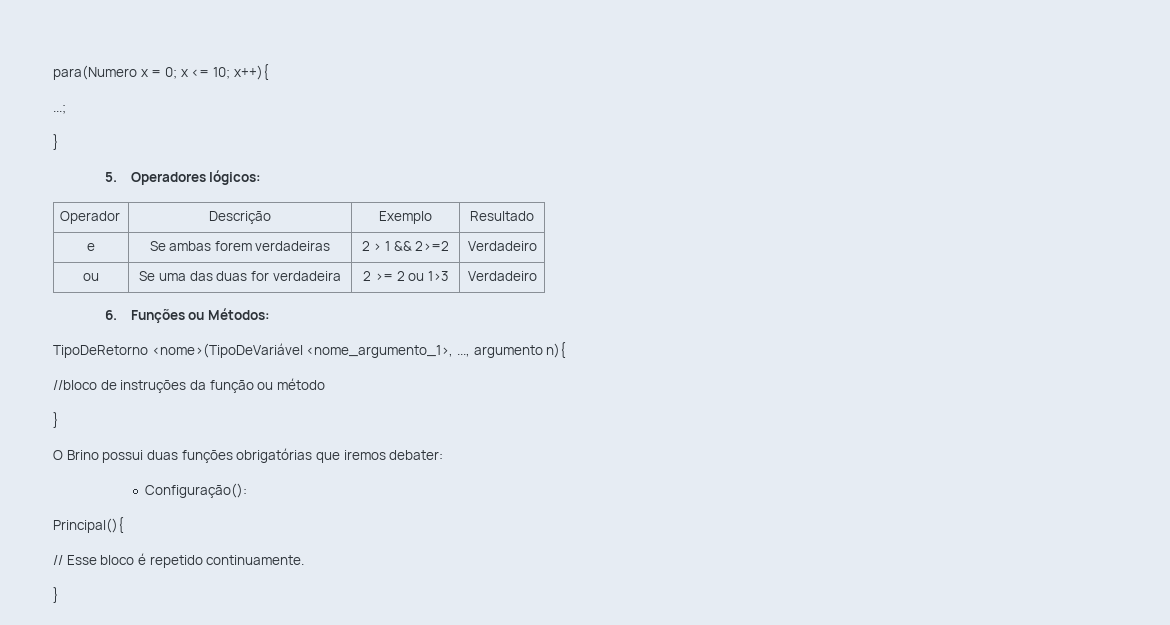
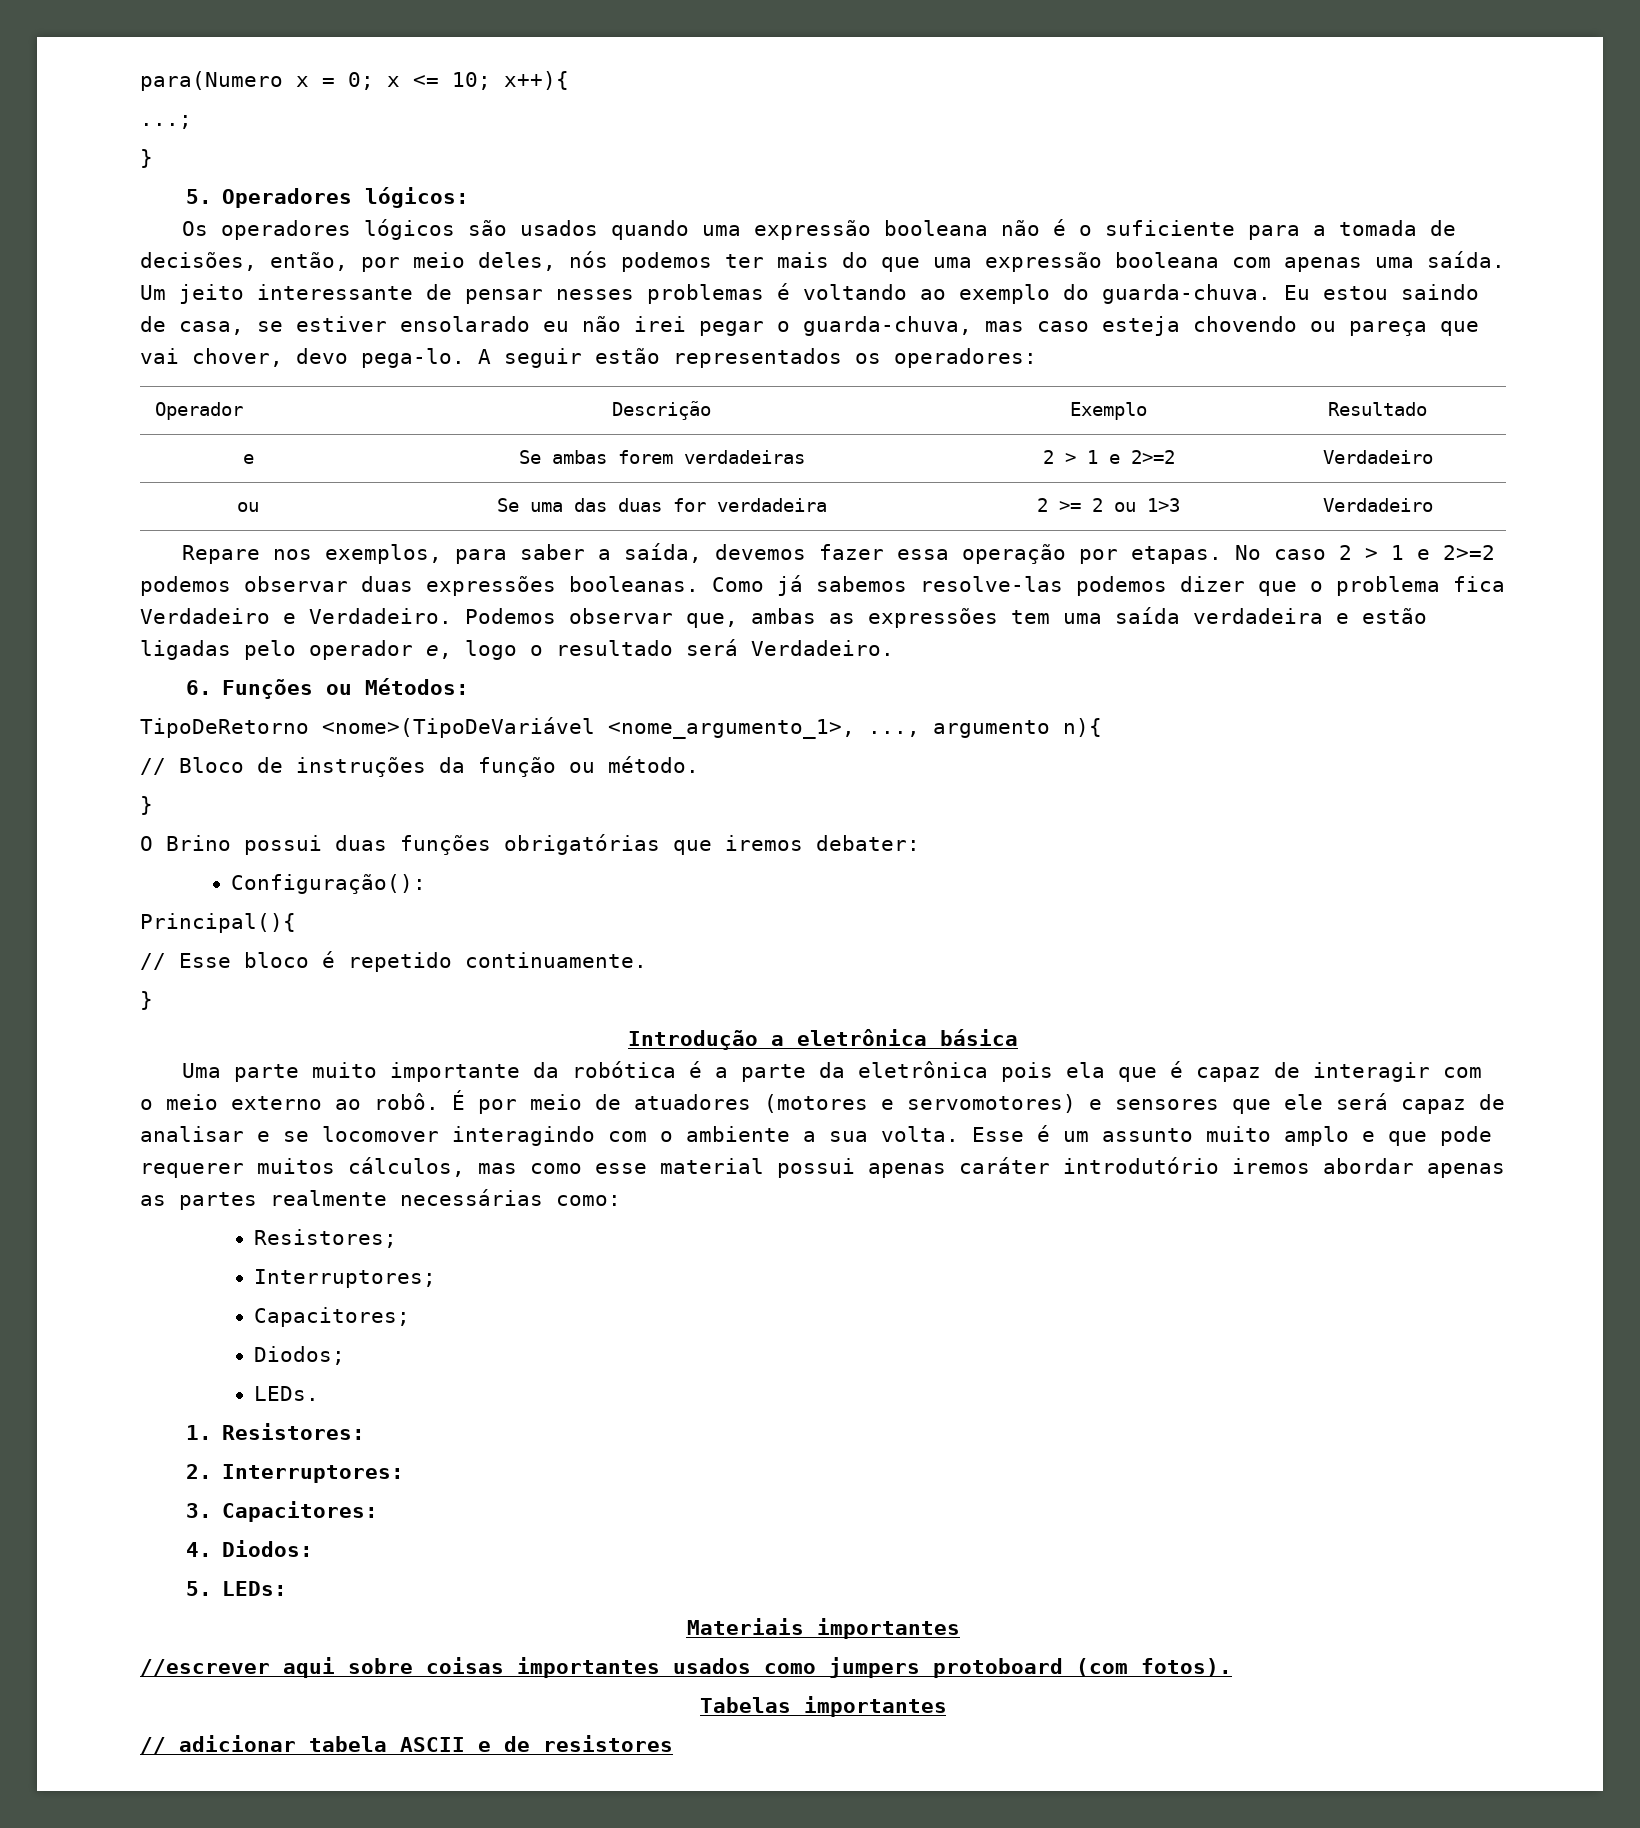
+ Os operadores lógicos são usados quando uma expressão booleana não é o suficiente para a tomada de decisões, então, por meio deles, nós podemos ter mais do que uma expressão booleana com apenas uma saída. Um jeito interessante de pensar nesses problemas é voltando ao exemplo do guarda-chuva. Eu estou saindo de casa, se estiver ensolarado eu não irei pegar o guarda-chuva, mas caso esteja chovendo ou pareça que vai chover, devo pega-lo. A seguir estão representados os operadores:
- e | Se ambas forem verdadeiras | 2 > 1 && 2>=2 | Verdadeiro
+ e | Se ambas forem verdadeiras | 2 > 1 e 2>=2 | Verdadeiro
+ Repare nos exemplos, para saber a saída, devemos fazer essa operação por etapas. No caso 2 > 1 e 2>=2 podemos observar duas expressões booleanas. Como já sabemos resolve-las podemos dizer que o problema fica Verdadeiro e Verdadeiro. Podemos observar que, ambas as expressões tem uma saída verdadeira e estão ligadas pelo operador e, logo o resultado será Verdadeiro.
- //bloco de instruções da função ou método
+ // Bloco de instruções da função ou método.
+ Introdução a eletrônica básica
+ Uma parte muito importante da robótica é a parte da eletrônica pois ela que é capaz de interagir com o meio externo ao robô. É por meio de atuadores (motores e servomotores) e sensores que ele será capaz de analisar e se locomover interagindo com o ambiente a sua volta. Esse é um assunto muito amplo e que pode requerer muitos cálculos, mas como esse material possui apenas caráter introdutório iremos abordar apenas as partes realmente necessárias como:
+ Resistores;
+ Interruptores;
+ Capacitores;
+ Diodos;
+ LEDs.
+ 1. Resistores:
+ 2. Interruptores:
+ 3. Capacitores:
+ 4. Diodos:
+ 5. LEDs:
+ Materiais importantes
+ //escrever aqui sobre coisas importantes usados como jumpers protoboard (com fotos).
+ Tabelas importantes
+ // adicionar tabela ASCII e de resistores

